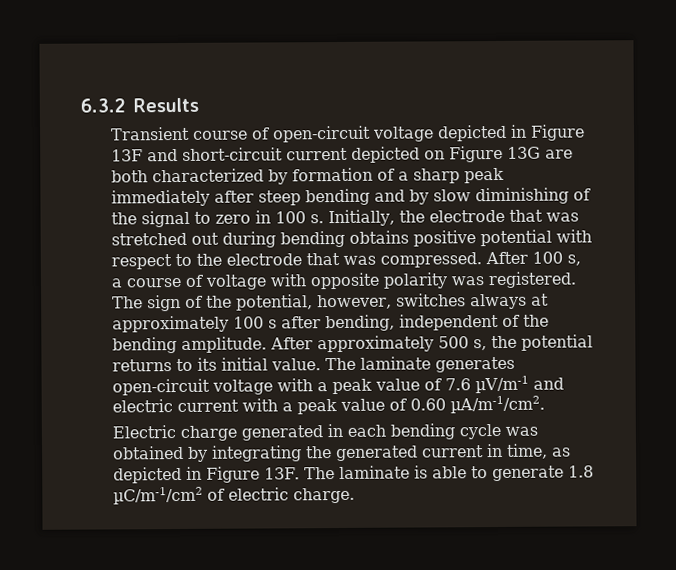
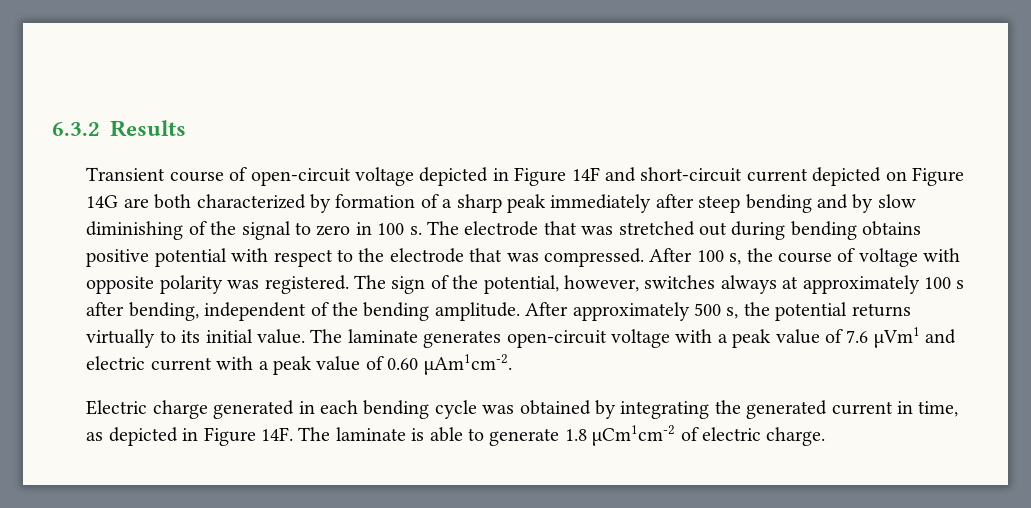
- Transient course of open-circuit voltage depicted in Figure 13F and short-circuit current depicted on Figure 13G are both characterized by formation of a sharp peak immediately after steep bending and by slow diminishing of the signal to zero in 100 s.
+ Transient course of open-circuit voltage depicted in Figure 14F and short-circuit current depicted on Figure 14G are both characterized by formation of a sharp peak immediately after steep bending and by slow diminishing of the signal to zero in 100 s.
- Initially, the electrode that was stretched out during bending obtains positive potential with respect to the electrode that was compressed.
+ The electrode that was stretched out during bending obtains positive potential with respect to the electrode that was compressed.
- After 100 s, a course of voltage with opposite polarity was registered.
+ After 100 s, the course of voltage with opposite polarity was registered.
- After approximately 500 s, the potential returns to its initial value.
+ After approximately 500 s, the potential returns virtually to its initial value.
- The laminate generates open-circuit voltage with a peak value of 7.6 µV/m-1 and electric current with a peak value of 0.60 µA/m-1/cm2.
+ The laminate generates open-circuit voltage with a peak value of 7.6 µVm1 and electric current with a peak value of 0.60 µAm1cm-2.
- Electric charge generated in each bending cycle was obtained by integrating the generated current in time, as depicted in Figure 13F.
+ Electric charge generated in each bending cycle was obtained by integrating the generated current in time, as depicted in Figure 14F.
- The laminate is able to generate 1.8 µC/m-1/cm2 of electric charge.
+ The laminate is able to generate 1.8 µCm1cm-2 of electric charge.

